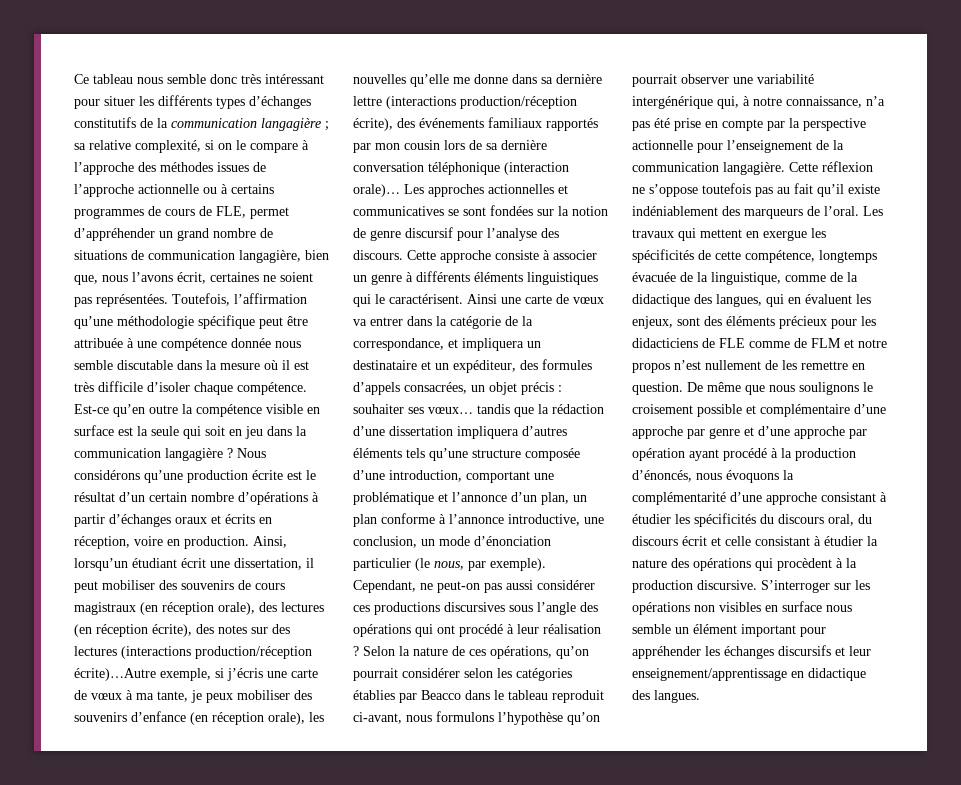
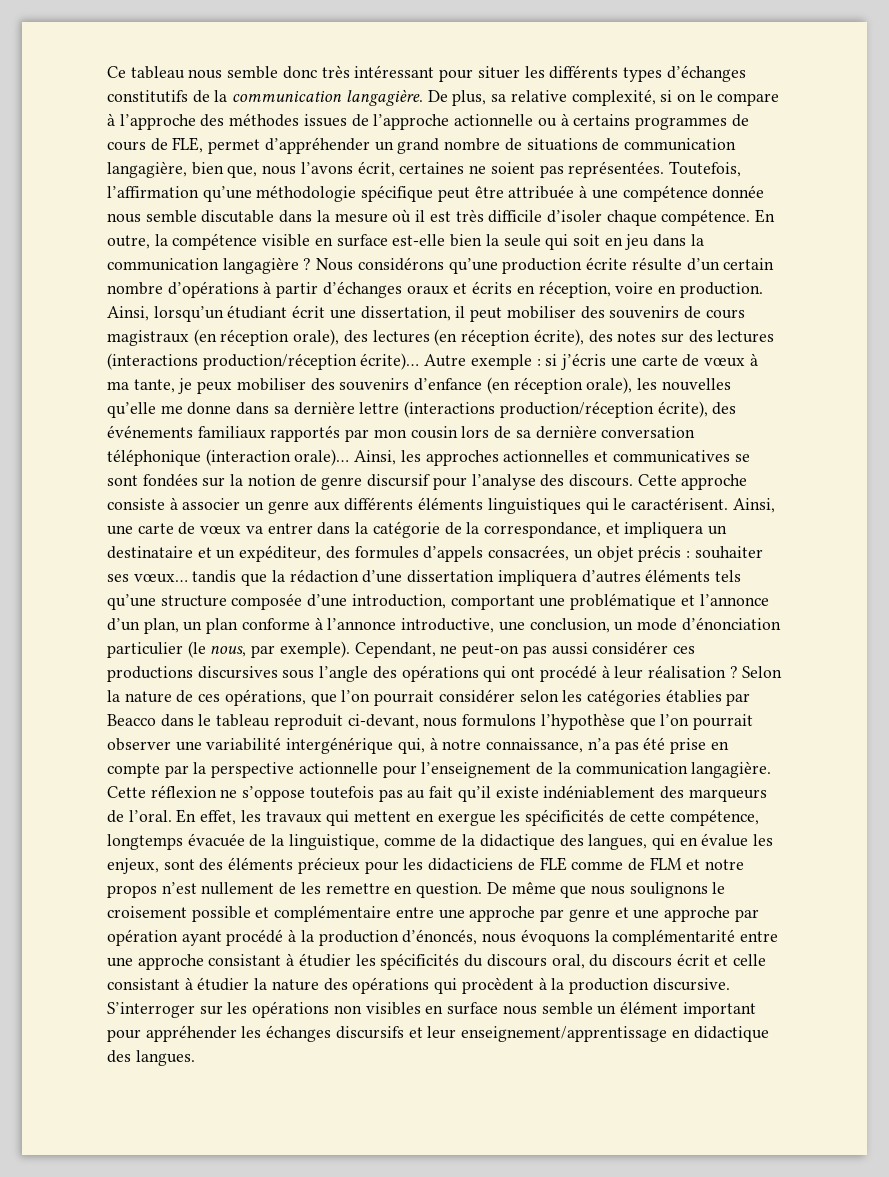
- Ce tableau nous semble donc très intéressant pour situer les différents types d’échanges constitutifs de la communication langagière ; sa relative complexité, si on le compare à l’approche des méthodes issues de l’approche actionnelle ou à certains programmes de cours de FLE, permet d’appréhender un grand nombre de situations de communication langagière, bien que, nous l’avons écrit, certaines ne soient pas représentées.
+ Ce tableau nous semble donc très intéressant pour situer les différents types d’échanges constitutifs de la communication langagière. De plus, sa relative complexité, si on le compare à l’approche des méthodes issues de l’approche actionnelle ou à certains programmes de cours de FLE, permet d’appréhender un grand nombre de situations de communication langagière, bien que, nous l’avons écrit, certaines ne soient pas représentées.
- Est-ce qu’en outre la compétence visible en surface est la seule qui soit en jeu dans la communication langagière ?
+ En outre, la compétence visible en surface est-elle bien la seule qui soit en jeu dans la communication langagière ?
- Nous considérons qu’une production écrite est le résultat d’un certain nombre d’opérations à partir d’échanges oraux et écrits en réception, voire en production.
+ Nous considérons qu’une production écrite résulte d’un certain nombre d’opérations à partir d’échanges oraux et écrits en réception, voire en production.
- Ainsi, lorsqu’un étudiant écrit une dissertation, il peut mobiliser des souvenirs de cours magistraux (en réception orale), des lectures (en réception écrite), des notes sur des lectures (interactions production/réception écrite)…Autre exemple, si j’écris une carte de vœux à ma tante, je peux mobiliser des souvenirs d’enfance (en réception orale), les nouvelles qu’elle me donne dans sa dernière lettre (interactions production/réception écrite), des événements familiaux rapportés par mon cousin lors de sa dernière conversation téléphonique (interaction orale)…
+ Ainsi, lorsqu’un étudiant écrit une dissertation, il peut mobiliser des souvenirs de cours magistraux (en réception orale), des lectures (en réception écrite), des notes sur des lectures (interactions production/réception écrite)… Autre exemple : si j’écris une carte de vœux à ma tante, je peux mobiliser des souvenirs d’enfance (en réception orale), les nouvelles qu’elle me donne dans sa dernière lettre (interactions production/réception écrite), des événements familiaux rapportés par mon cousin lors de sa dernière conversation téléphonique (interaction orale)…
- Les approches actionnelles et communicatives se sont fondées sur la notion de genre discursif pour l’analyse des discours.
+ Ainsi, les approches actionnelles et communicatives se sont fondées sur la notion de genre discursif pour l’analyse des discours.
- Cette approche consiste à associer un genre à différents éléments linguistiques qui le caractérisent.
+ Cette approche consiste à associer un genre aux différents éléments linguistiques qui le caractérisent.
- Ainsi une carte de vœux va entrer dans la catégorie de la correspondance, et impliquera un destinataire et un expéditeur, des formules d’appels consacrées, un objet précis :
+ Ainsi, une carte de vœux va entrer dans la catégorie de la correspondance, et impliquera un destinataire et un expéditeur, des formules d’appels consacrées, un objet précis :
- Selon la nature de ces opérations, qu’on pourrait considérer selon les catégories établies par Beacco dans le tableau reproduit ci-avant, nous formulons l’hypothèse qu’on pourrait observer une variabilité intergénérique qui, à notre connaissance, n’a pas été prise en compte par la perspective actionnelle pour l’enseignement de la communication langagière.
+ Selon la nature de ces opérations, que l’on pourrait considérer selon les catégories établies par Beacco dans le tableau reproduit ci-devant, nous formulons l’hypothèse que l’on pourrait observer une variabilité intergénérique qui, à notre connaissance, n’a pas été prise en compte par la perspective actionnelle pour l’enseignement de la communication langagière.
- Les travaux qui mettent en exergue les spécificités de cette compétence, longtemps évacuée de la linguistique, comme de la didactique des langues, qui en évaluent les enjeux, sont des éléments précieux pour les didacticiens de FLE comme de FLM et notre propos n’est nullement de les remettre en question.
+ En effet, les travaux qui mettent en exergue les spécificités de cette compétence, longtemps évacuée de la linguistique, comme de la didactique des langues, qui en évalue les enjeux, sont des éléments précieux pour les didacticiens de FLE comme de FLM et notre propos n’est nullement de les remettre en question.
- De même que nous soulignons le croisement possible et complémentaire d’une approche par genre et d’une approche par opération ayant procédé à la production d’énoncés, nous évoquons la complémentarité d’une approche consistant à étudier les spécificités du discours oral, du discours écrit et celle consistant à étudier la nature des opérations qui procèdent à la production discursive.
+ De même que nous soulignons le croisement possible et complémentaire entre une approche par genre et une approche par opération ayant procédé à la production d’énoncés, nous évoquons la complémentarité entre une approche consistant à étudier les spécificités du discours oral, du discours écrit et celle consistant à étudier la nature des opérations qui procèdent à la production discursive.

